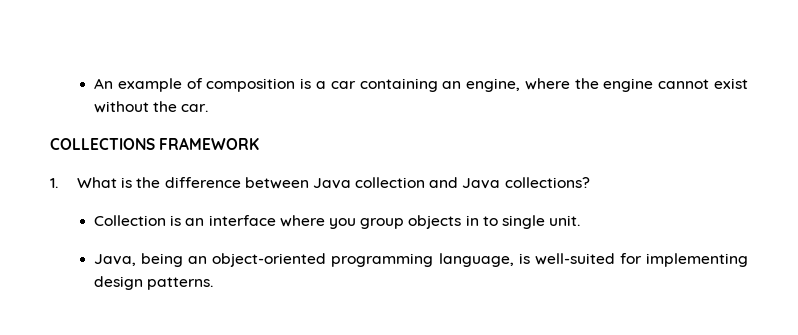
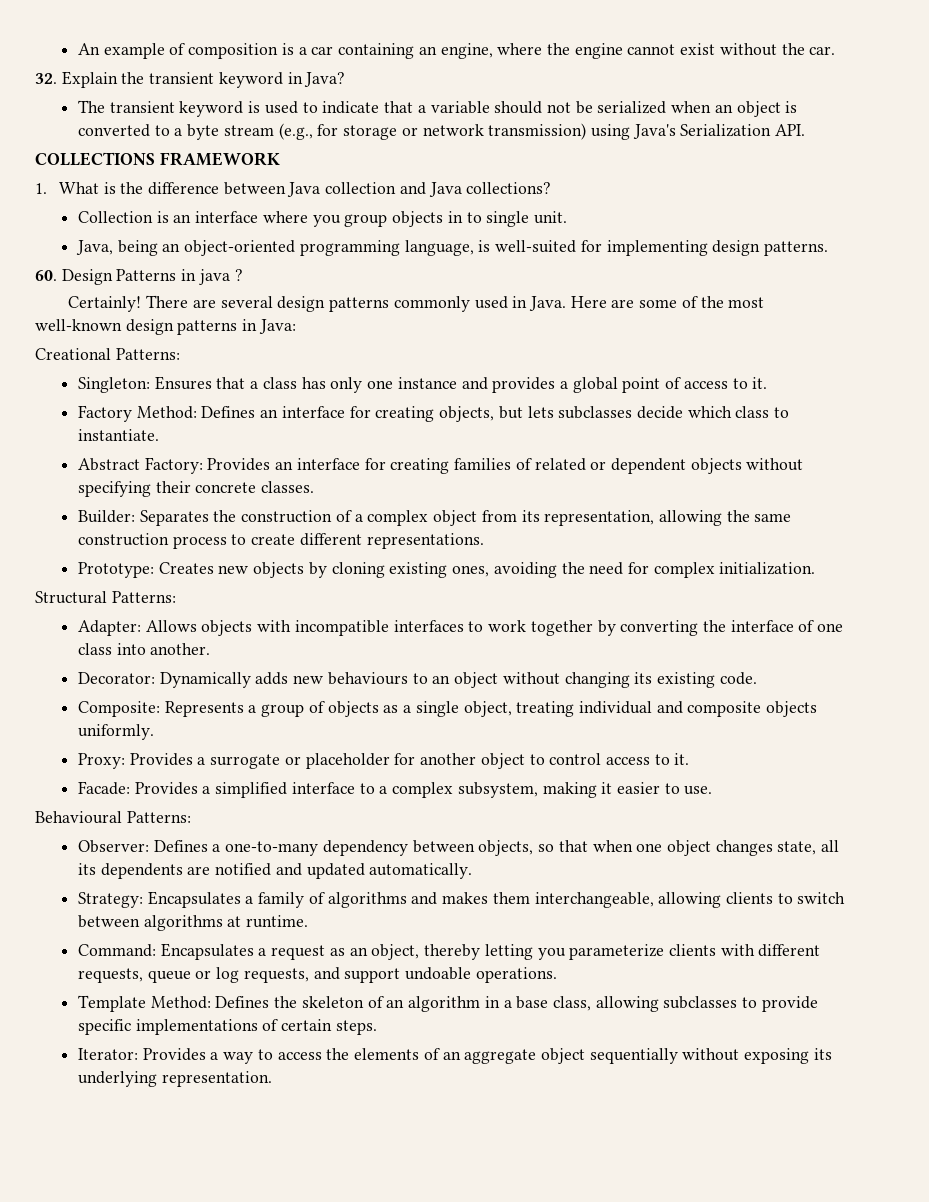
+ 32. Explain the transient keyword in Java?
+ The transient keyword is used to indicate that a variable should not be serialized when an object is converted to a byte stream (e.g., for storage or network transmission) using Java's Serialization API.
+ 60. Design Patterns in java ?
+ Certainly! There are several design patterns commonly used in Java. Here are some of the most well-known design patterns in Java:
+ Creational Patterns:
+ Singleton: Ensures that a class has only one instance and provides a global point of access to it.
+ Factory Method: Defines an interface for creating objects, but lets subclasses decide which class to instantiate.
+ Abstract Factory: Provides an interface for creating families of related or dependent objects without specifying their concrete classes.
+ Builder: Separates the construction of a complex object from its representation, allowing the same construction process to create different representations.
+ Prototype: Creates new objects by cloning existing ones, avoiding the need for complex initialization.
+ Structural Patterns:
+ Adapter: Allows objects with incompatible interfaces to work together by converting the interface of one class into another.
+ Decorator: Dynamically adds new behaviours to an object without changing its existing code.
+ Composite: Represents a group of objects as a single object, treating individual and composite objects uniformly.
+ Proxy: Provides a surrogate or placeholder for another object to control access to it.
+ Facade: Provides a simplified interface to a complex subsystem, making it easier to use.
+ Behavioural Patterns:
+ Observer: Defines a one-to-many dependency between objects, so that when one object changes state, all its dependents are notified and updated automatically.
+ Strategy: Encapsulates a family of algorithms and makes them interchangeable, allowing clients to switch between algorithms at runtime.
+ Command: Encapsulates a request as an object, thereby letting you parameterize clients with different requests, queue or log requests, and support undoable operations.
+ Template Method: Defines the skeleton of an algorithm in a base class, allowing subclasses to provide specific implementations of certain steps.
+ Iterator: Provides a way to access the elements of an aggregate object sequentially without exposing its underlying representation.

